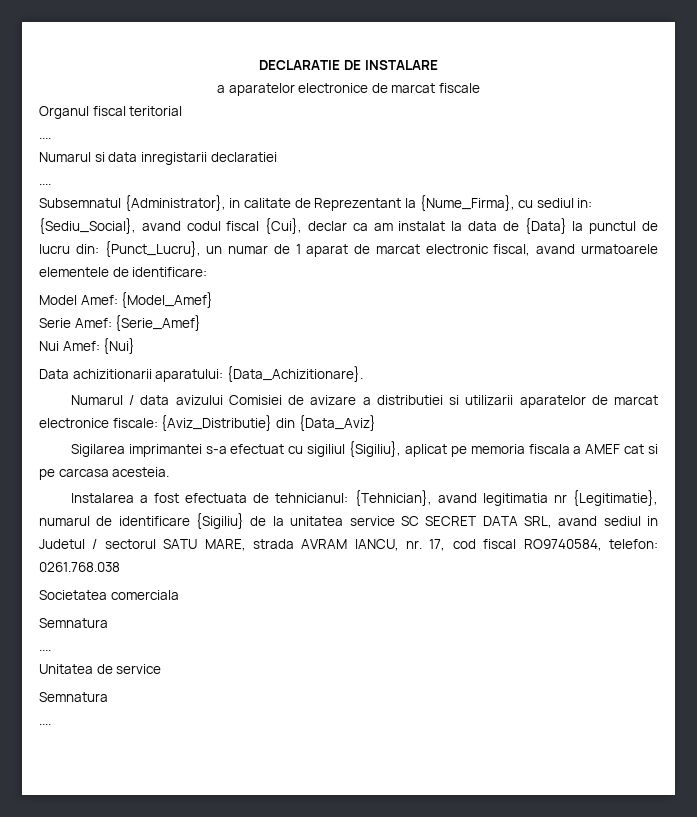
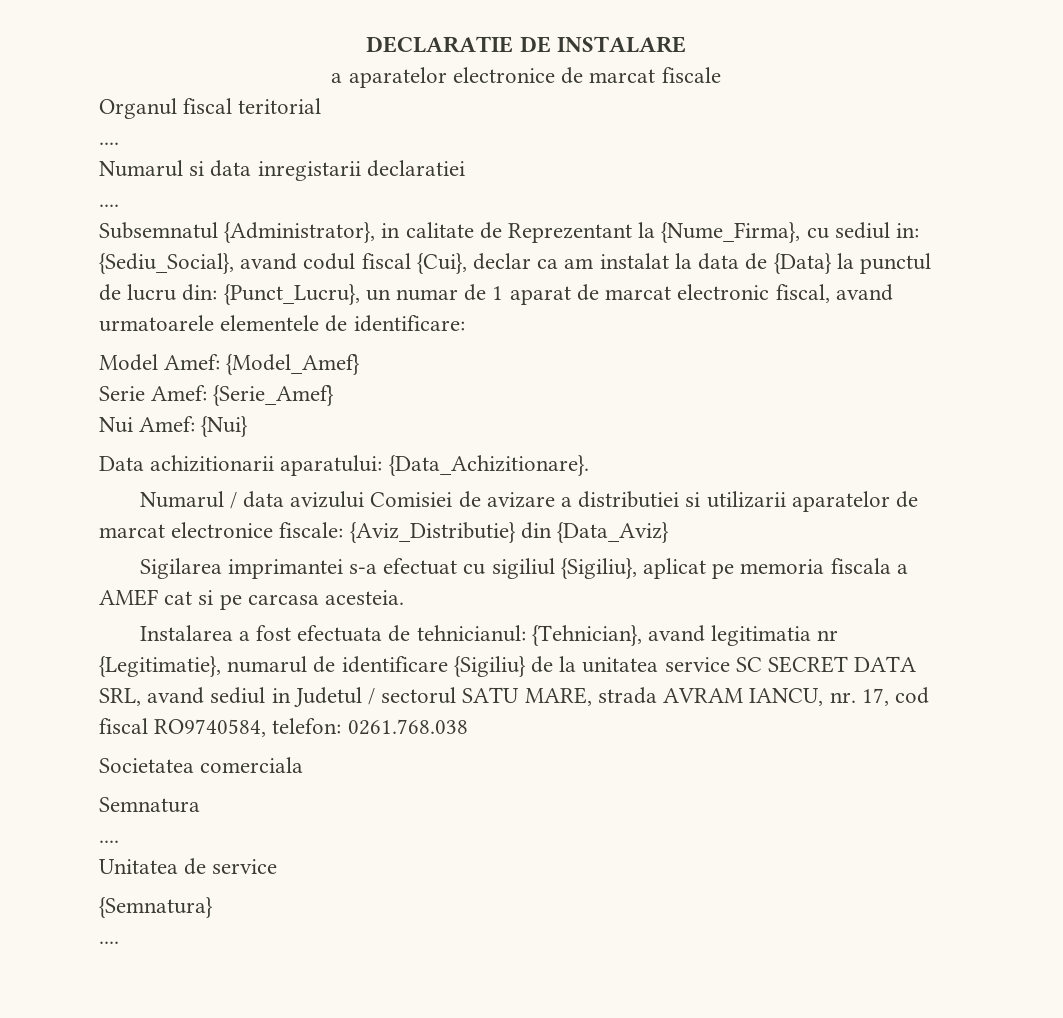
  Unitatea de service
- Semnatura
+ {Semnatura}

